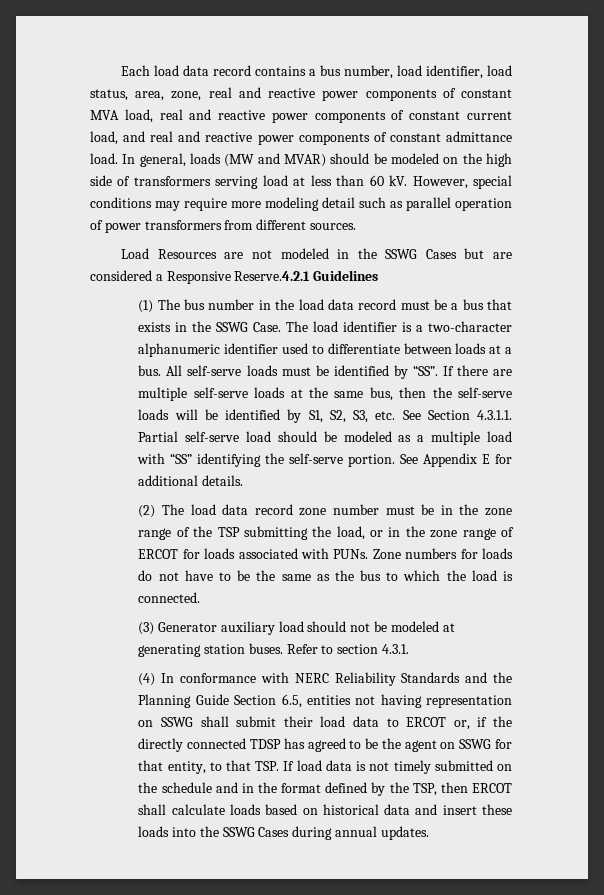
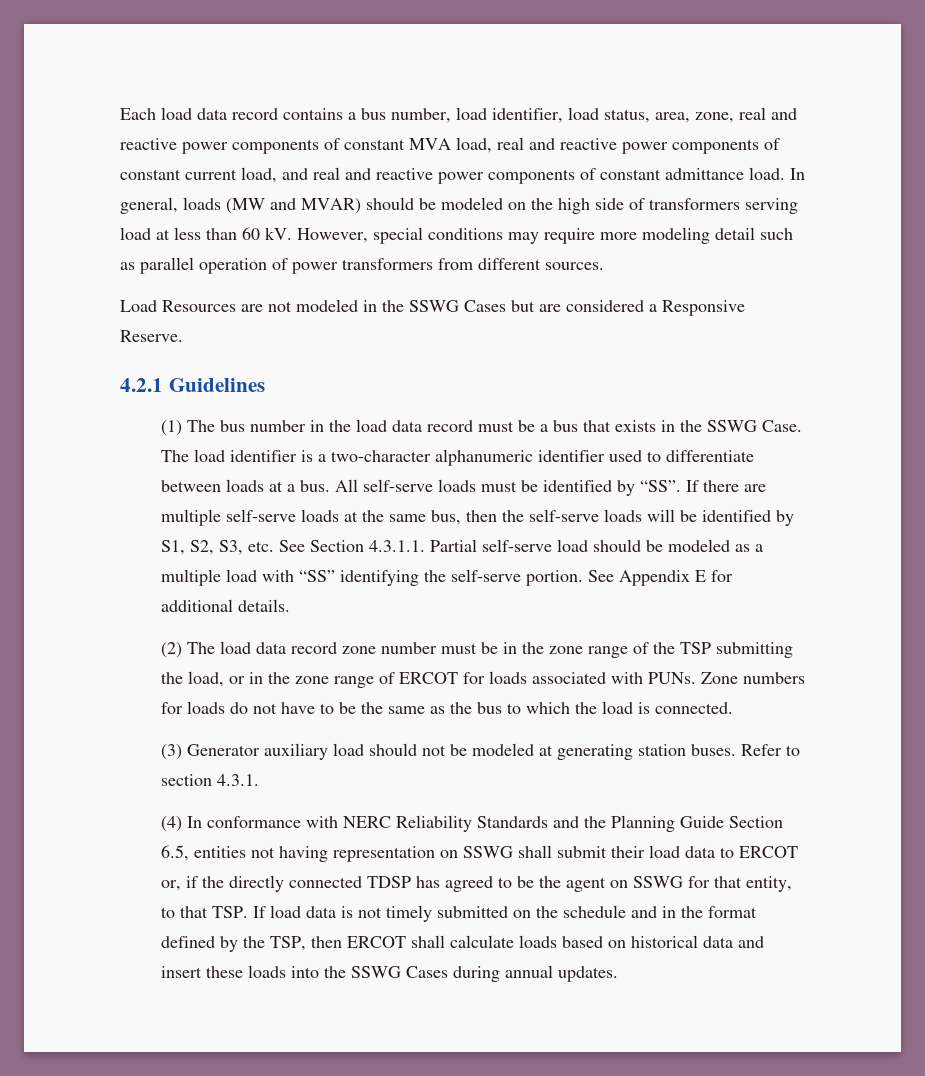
- Load Resources are not modeled in the SSWG Cases but are considered a Responsive Reserve.4.2.1 Guidelines
+ Load Resources are not modeled in the SSWG Cases but are considered a Responsive Reserve.
+ 4.2.1 Guidelines

